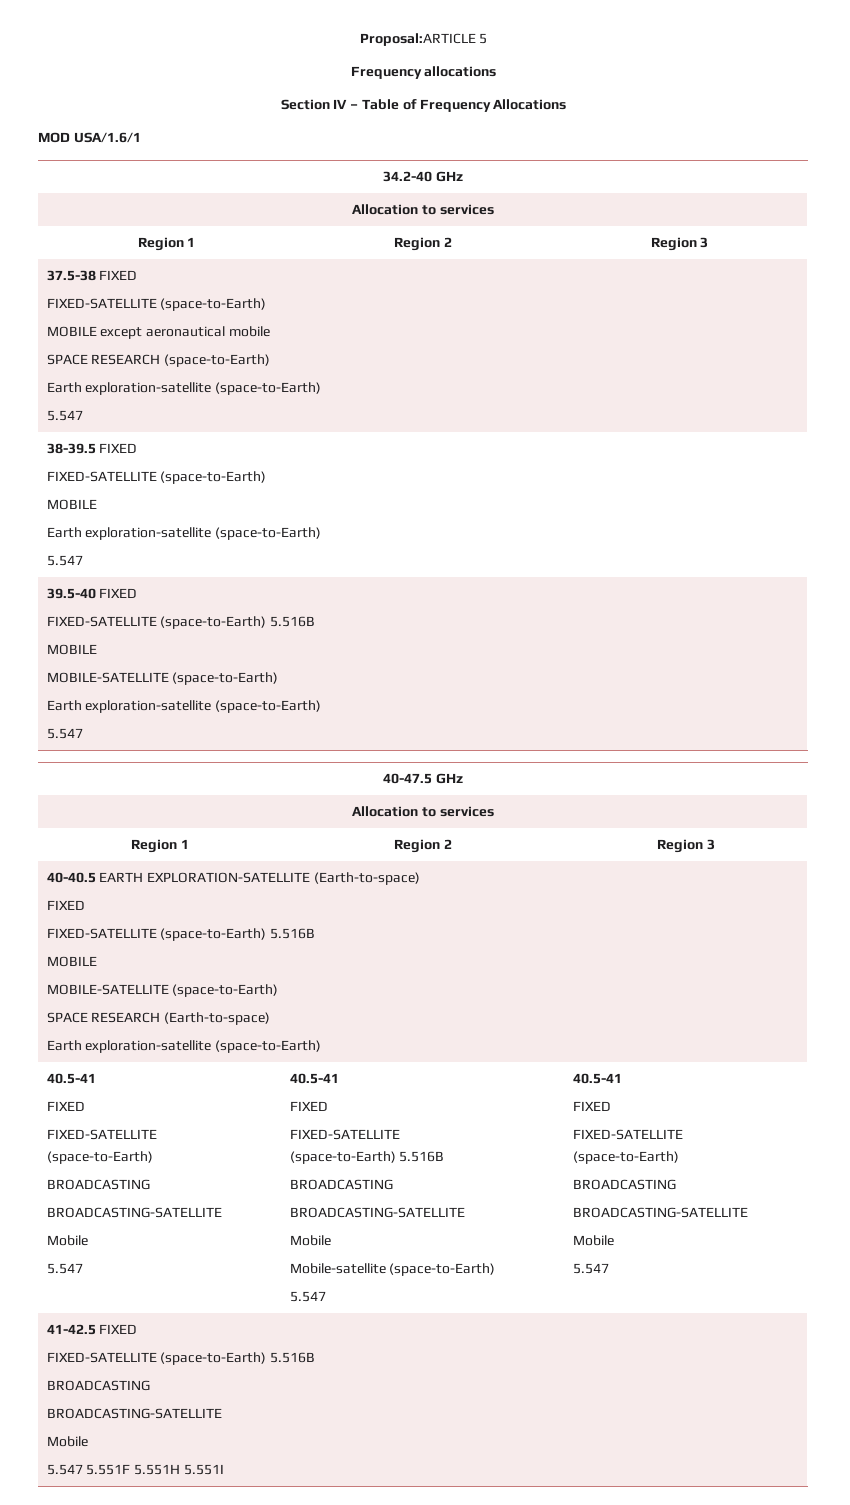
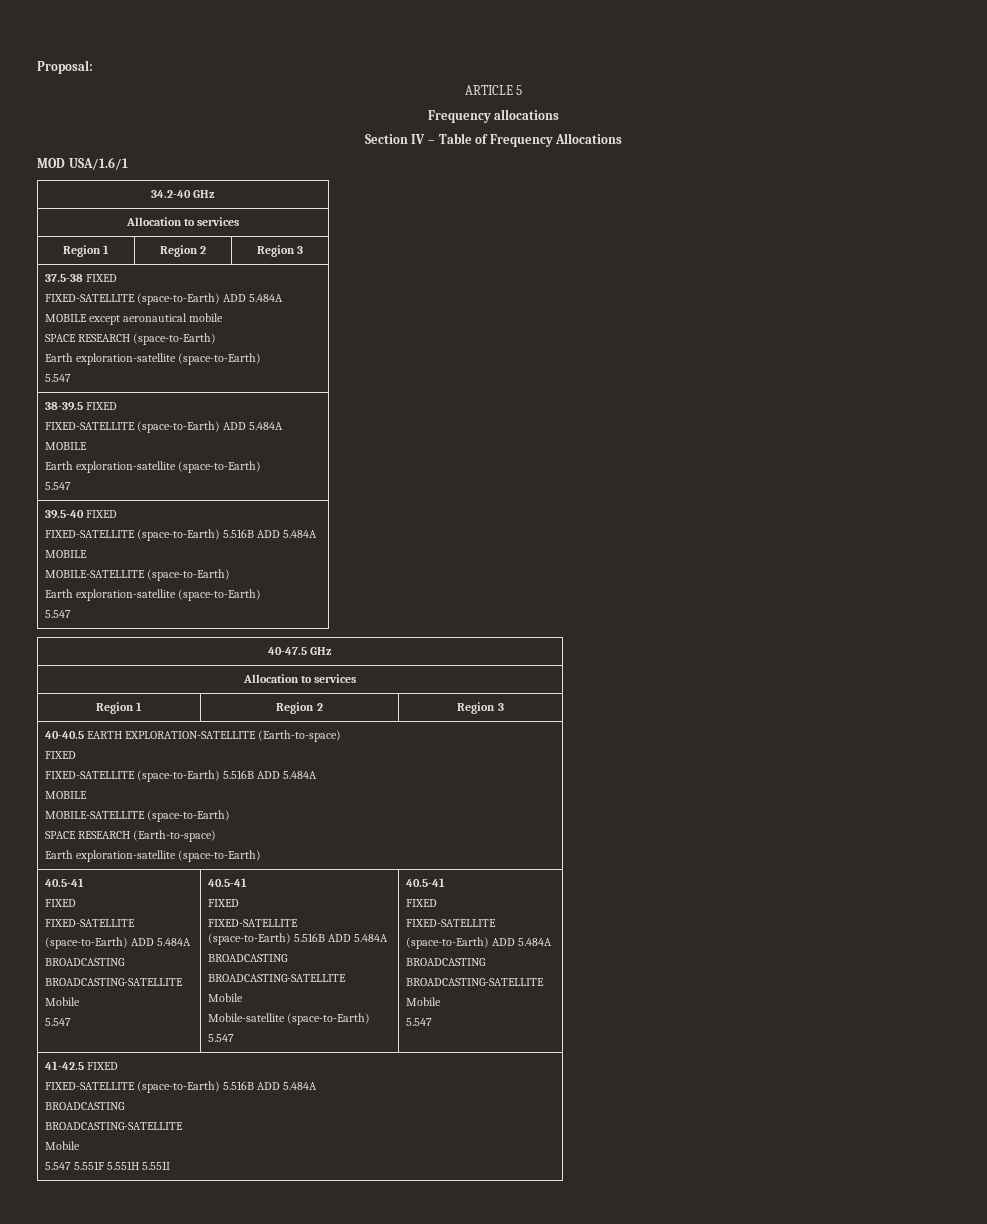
- Proposal:ARTICLE 5
+ Proposal:
+ ARTICLE 5
  37.5-38 FIXED
- FIXED-SATELLITE (space-to-Earth)
+ FIXED-SATELLITE (space-to-Earth) ADD 5.484A
  38-39.5 FIXED
- FIXED-SATELLITE (space-to-Earth)
+ FIXED-SATELLITE (space-to-Earth) ADD 5.484A
  39.5-40 FIXED
- FIXED-SATELLITE (space-to-Earth) 5.516B
+ FIXED-SATELLITE (space-to-Earth) 5.516B ADD 5.484A
  40-40.5 EARTH EXPLORATION-SATELLITE (Earth-to-space)
  FIXED
- FIXED-SATELLITE (space-to-Earth) 5.516B
+ FIXED-SATELLITE (space-to-Earth) 5.516B ADD 5.484A
  MOBILE
  MOBILE-SATELLITE (space-to-Earth)
  SPACE RESEARCH (Earth-to-space)
  Earth exploration-satellite (space-to-Earth)
  40.5-41
  FIXED
  FIXED-SATELLITE
- (space-to-Earth)
+ (space-to-Earth) ADD 5.484A
  BROADCASTING
  BROADCASTING-SATELLITE
  Mobile
  5.547 | 40.5-41
  FIXED
  FIXED-SATELLITE
- (space-to-Earth) 5.516B
+ (space-to-Earth) 5.516B ADD 5.484A
  BROADCASTING
  BROADCASTING-SATELLITE
  Mobile
  Mobile-satellite (space-to-Earth)
  5.547 | 40.5-41
  FIXED
  FIXED-SATELLITE
- (space-to-Earth)
+ (space-to-Earth) ADD 5.484A
  41-42.5 FIXED
- FIXED-SATELLITE (space-to-Earth) 5.516B
+ FIXED-SATELLITE (space-to-Earth) 5.516B ADD 5.484A

